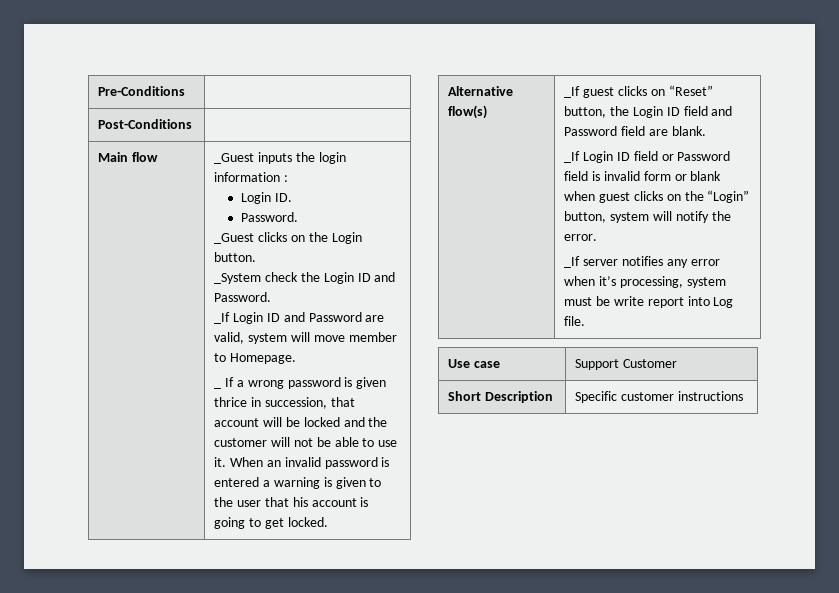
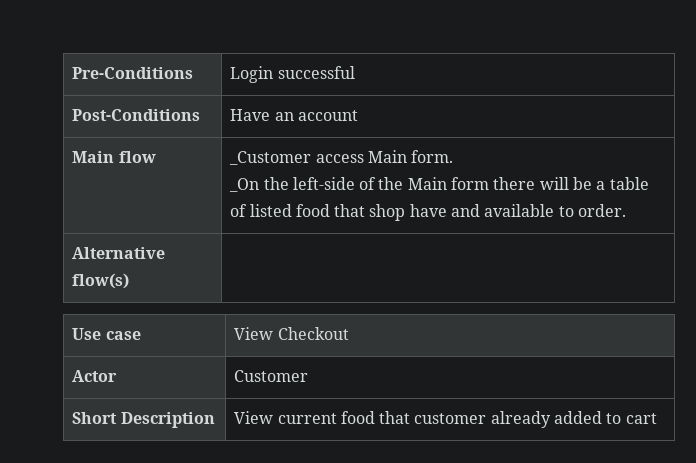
- Pre-Conditions |
+ Pre-Conditions | Login successful
- Post-Conditions |
+ Post-Conditions | Have an account
- _Guest inputs the login information :
- Login ID.
- Password.
- _Guest clicks on the Login button.
- _System check the Login ID and Password.
- _If Login ID and Password are valid, system will move member to Homepage.
- _ If a wrong password is given thrice in succession, that account will be locked and the customer will not be able to use it. When an invalid password is entered a warning is given to the user that his account is going to get locked.
- Alternative flow(s) | _If guest clicks on “Reset” button, the Login ID field and Password field are blank.
- _If Login ID field or Password field is invalid form or blank when guest clicks on the “Login” button, system will notify the error.
- _If server notifies any error when it’s processing, system must be write report into Log file.
+ _Customer access Main form.
+ _On the left-side of the Main form there will be a table of listed food that shop have and available to order.
+ Alternative flow(s) |
- Use case | Support Customer
+ Use case | View Checkout
+ Actor | Customer
- Short Description | Specific customer instructions
+ Short Description | View current food that customer already added to cart

